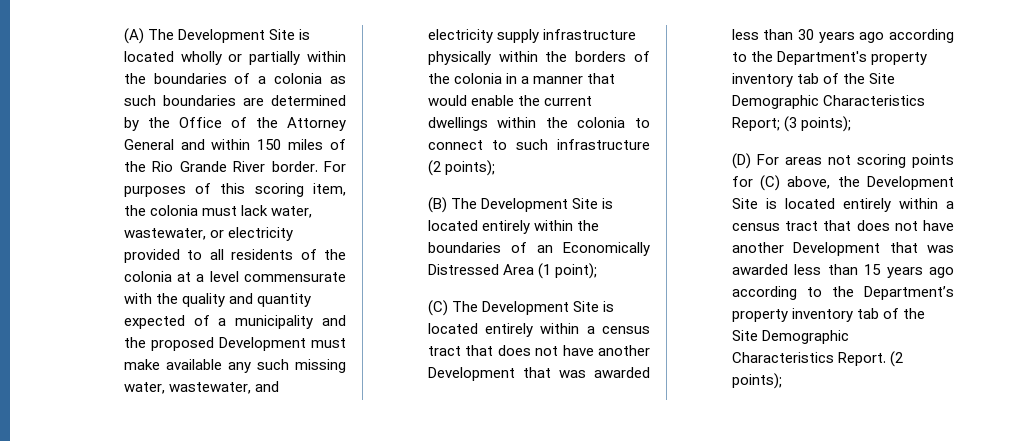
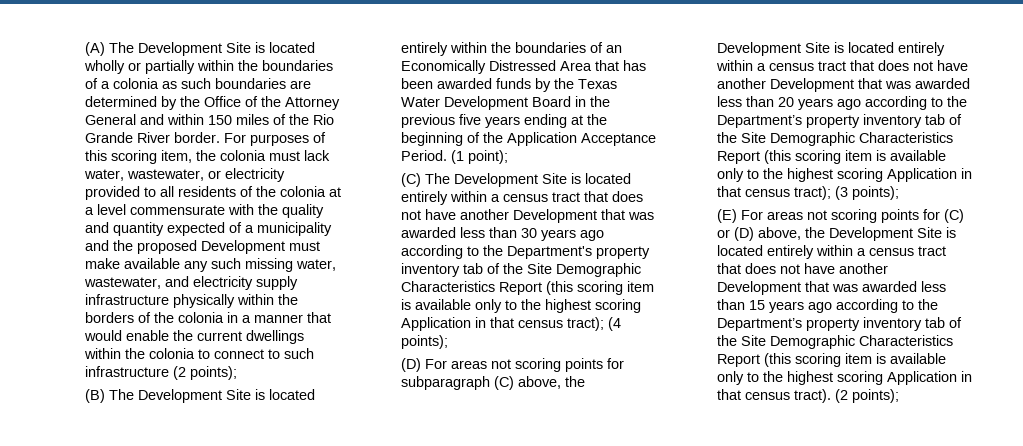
- (B) The Development Site is located entirely within the boundaries of an Economically Distressed Area (1 point);
+ (B) The Development Site is located entirely within the boundaries of an Economically Distressed Area that has been awarded funds by the Texas Water Development Board in the previous five years ending at the beginning of the Application Acceptance Period. (1 point);
- (C) The Development Site is located entirely within a census tract that does not have another Development that was awarded less than 30 years ago according to the Department's property inventory tab of the Site Demographic Characteristics Report; (3 points);
+ (C) The Development Site is located entirely within a census tract that does not have another Development that was awarded less than 30 years ago according to the Department's property inventory tab of the Site Demographic Characteristics Report (this scoring item is available only to the highest scoring Application in that census tract); (4 points);
- (D) For areas not scoring points for (C) above, the Development Site is located entirely within a census tract that does not have another Development that was awarded less than 15 years ago according to the Department’s property inventory tab of the Site Demographic Characteristics Report.
+ (D) For areas not scoring points for subparagraph (C) above, the Development Site is located entirely within a census tract that does not have another Development that was awarded less than 20 years ago according to the Department’s property inventory tab of the Site Demographic Characteristics Report (this scoring item is available only to the highest scoring Application in that census tract); (3 points);
+ (E) For areas not scoring points for (C) or (D) above, the Development Site is located entirely within a census tract that does not have another Development that was awarded less than 15 years ago according to the Department’s property inventory tab of the Site Demographic Characteristics Report (this scoring item is available only to the highest scoring Application in that census tract).

